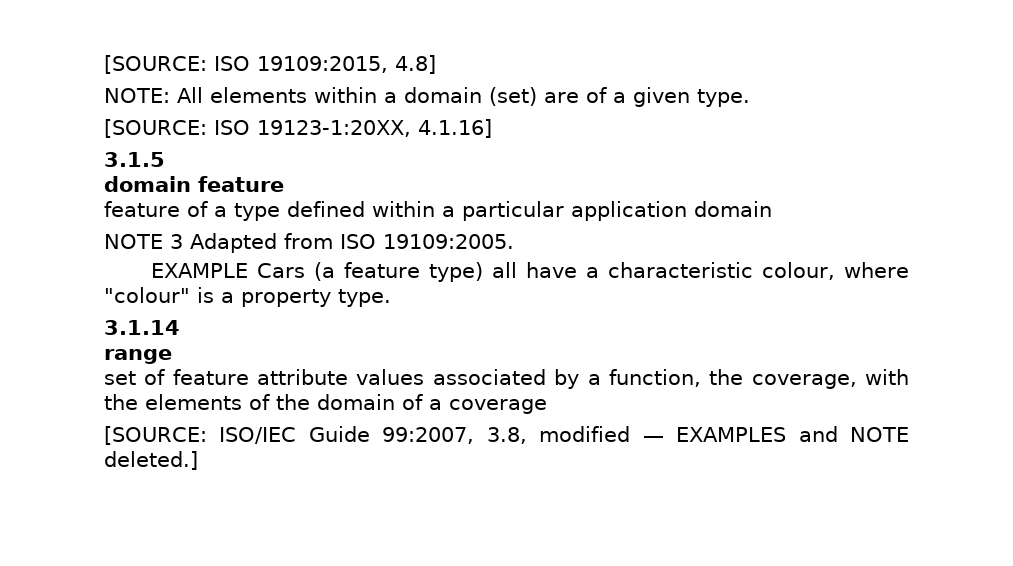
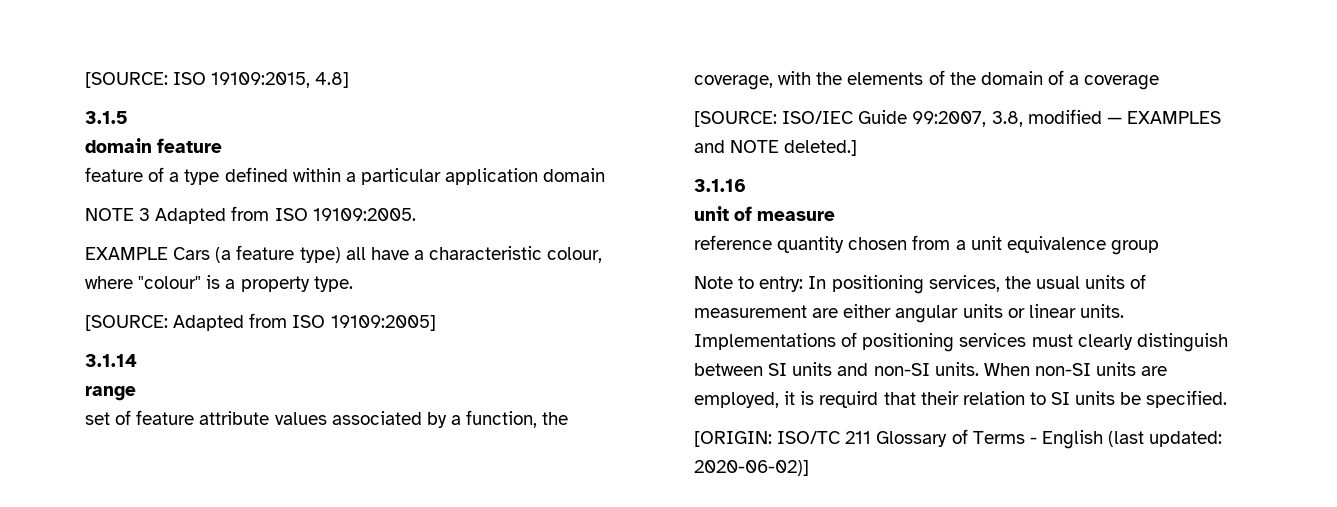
- NOTE: All elements within a domain (set) are of a given type.
- [SOURCE: ISO 19123-1:20XX, 4.1.16]
+ [SOURCE: Adapted from ISO 19109:2005]
+ 3.1.16
+ unit of measure
+ reference quantity chosen from a unit equivalence group
+ Note to entry: In positioning services, the usual units of measurement are either angular units or linear units. Implementations of positioning services must clearly distinguish between SI units and non-SI units. When non-SI units are employed, it is requird that their relation to SI units be specified.
+ [ORIGIN: ISO/TC 211 Glossary of Terms - English (last updated: 2020-06-02)]

